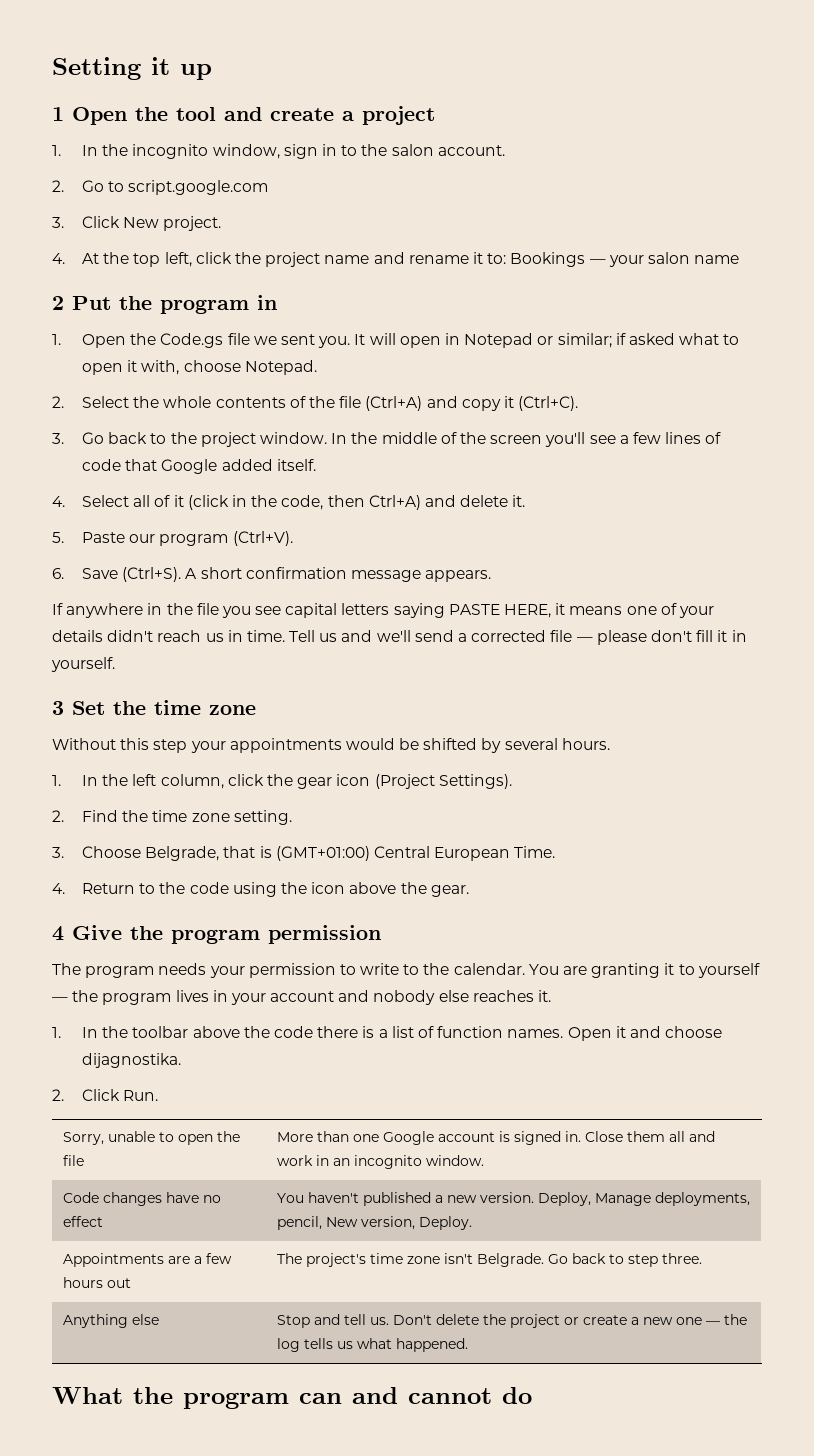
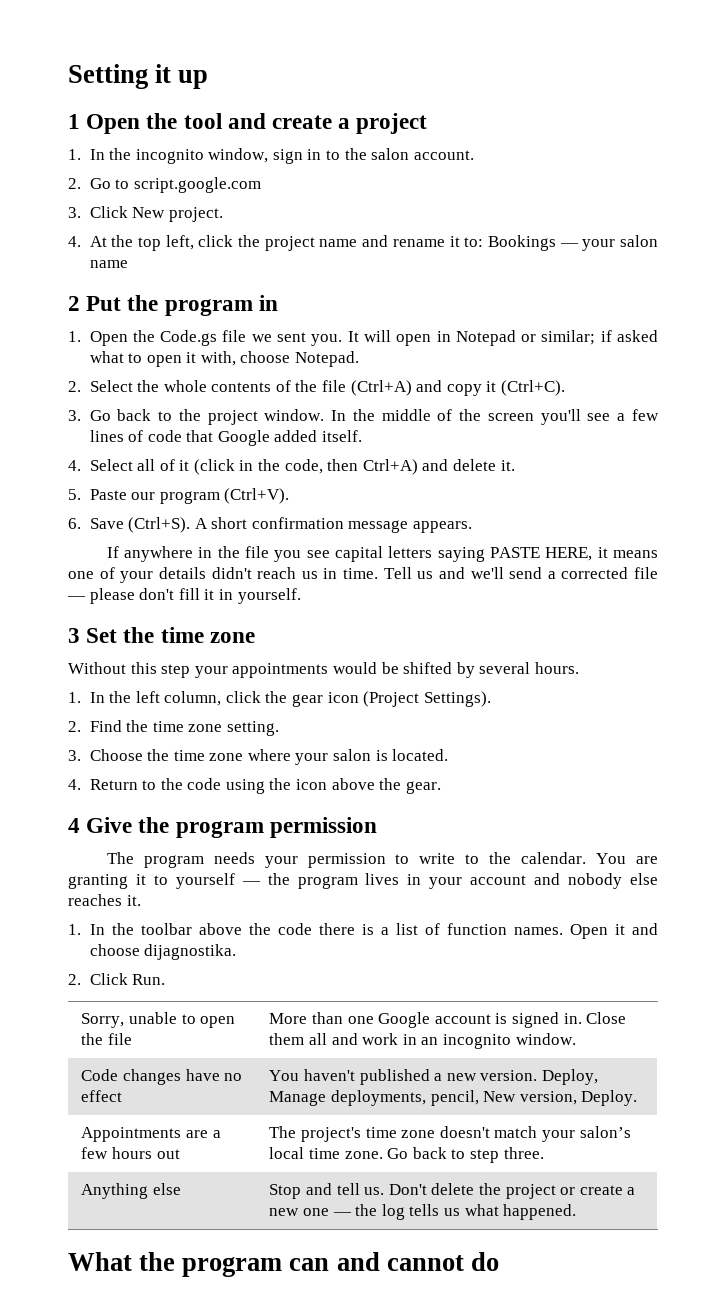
- 3. Choose Belgrade, that is (GMT+01:00) Central European Time.
+ 3. Choose the time zone where your salon is located.
- Appointments are a few hours out | The project's time zone isn't Belgrade. Go back to step three.
+ Appointments are a few hours out | The project's time zone doesn't match your salon’s local time zone. Go back to step three.

